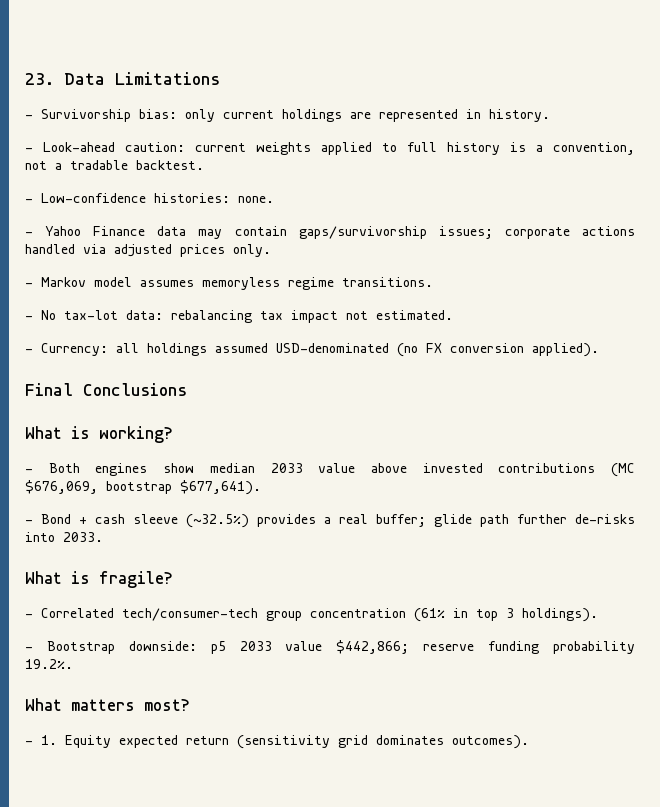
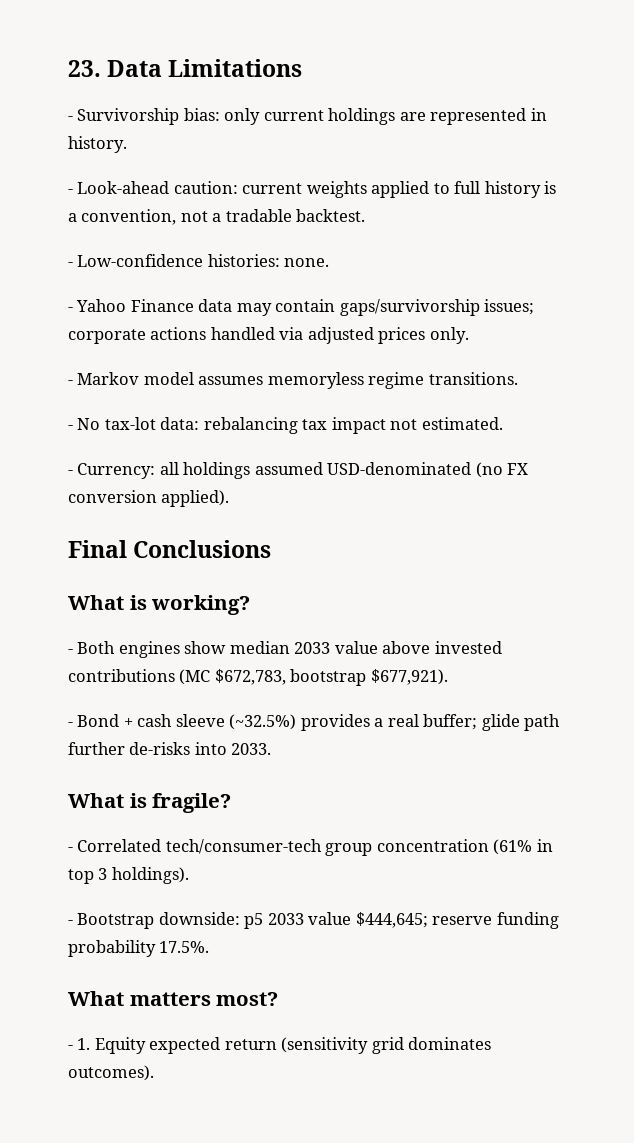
- - Both engines show median 2033 value above invested contributions (MC $676,069, bootstrap $677,641).
+ - Both engines show median 2033 value above invested contributions (MC $672,783, bootstrap $677,921).
- - Bootstrap downside: p5 2033 value $442,866; reserve funding probability 19.2%.
+ - Bootstrap downside: p5 2033 value $444,645; reserve funding probability 17.5%.

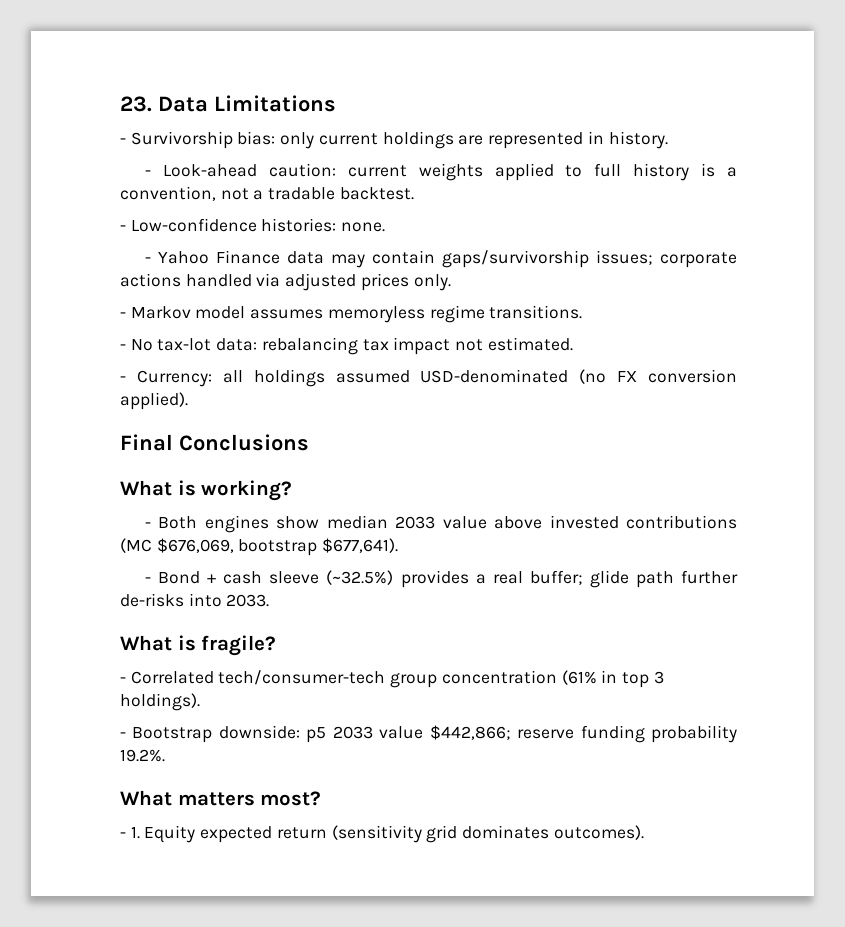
- - Both engines show median 2033 value above invested contributions (MC $672,783, bootstrap $677,921).
+ - Both engines show median 2033 value above invested contributions (MC $676,069, bootstrap $677,641).
- - Bootstrap downside: p5 2033 value $444,645; reserve funding probability 17.5%.
+ - Bootstrap downside: p5 2033 value $442,866; reserve funding probability 19.2%.

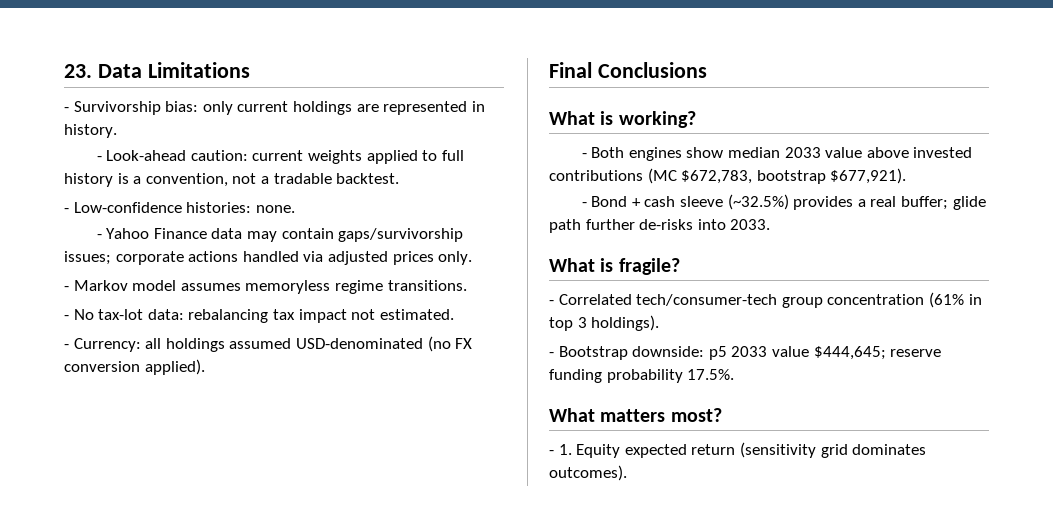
- - Both engines show median 2033 value above invested contributions (MC $676,069, bootstrap $677,641).
+ - Both engines show median 2033 value above invested contributions (MC $672,783, bootstrap $677,921).
- - Bootstrap downside: p5 2033 value $442,866; reserve funding probability 19.2%.
+ - Bootstrap downside: p5 2033 value $444,645; reserve funding probability 17.5%.

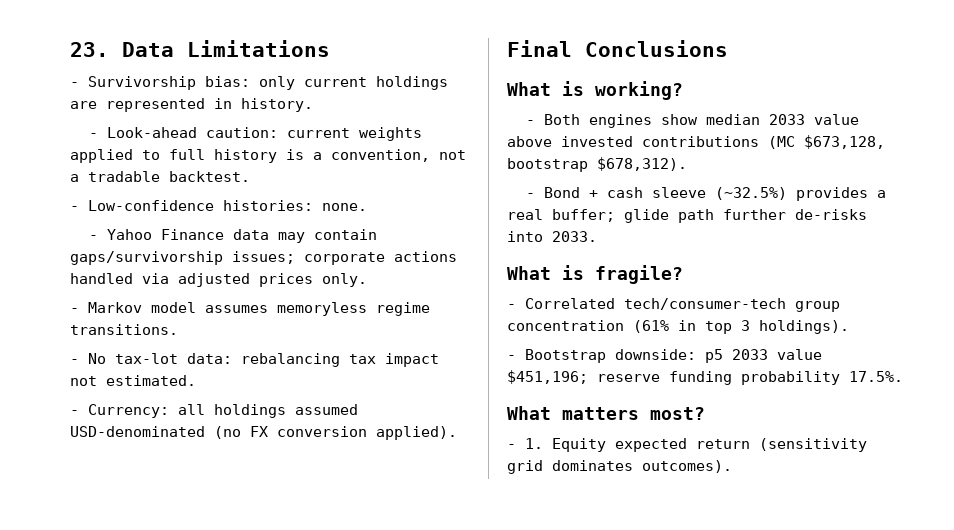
- - Both engines show median 2033 value above invested contributions (MC $672,783, bootstrap $677,921).
+ - Both engines show median 2033 value above invested contributions (MC $673,128, bootstrap $678,312).
- - Bootstrap downside: p5 2033 value $444,645; reserve funding probability 17.5%.
+ - Bootstrap downside: p5 2033 value $451,196; reserve funding probability 17.5%.

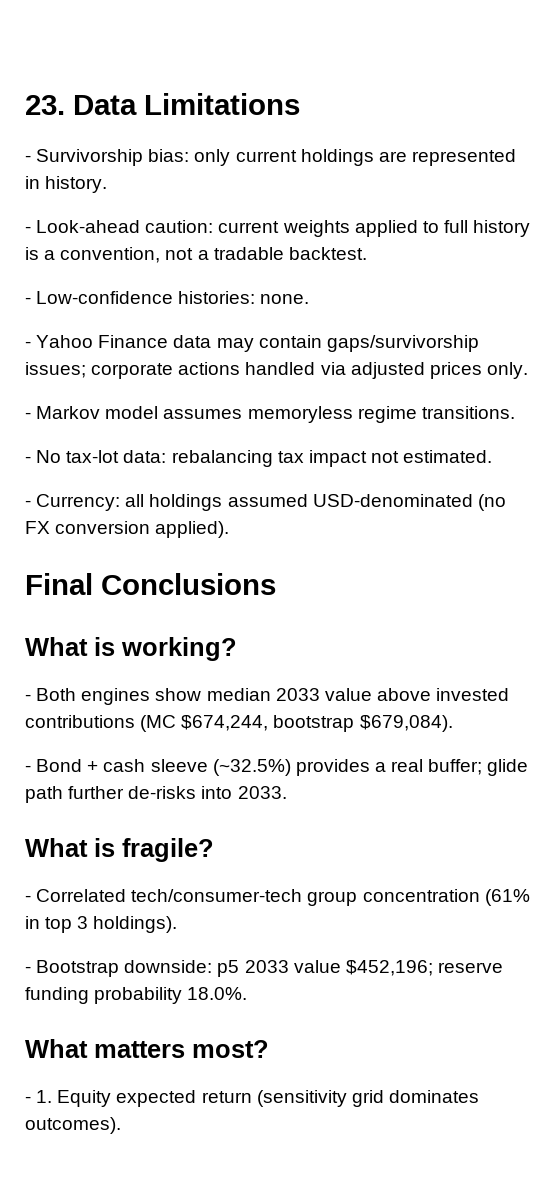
- - Both engines show median 2033 value above invested contributions (MC $673,128, bootstrap $678,312).
+ - Both engines show median 2033 value above invested contributions (MC $674,244, bootstrap $679,084).
- - Bootstrap downside: p5 2033 value $451,196; reserve funding probability 17.5%.
+ - Bootstrap downside: p5 2033 value $452,196; reserve funding probability 18.0%.

